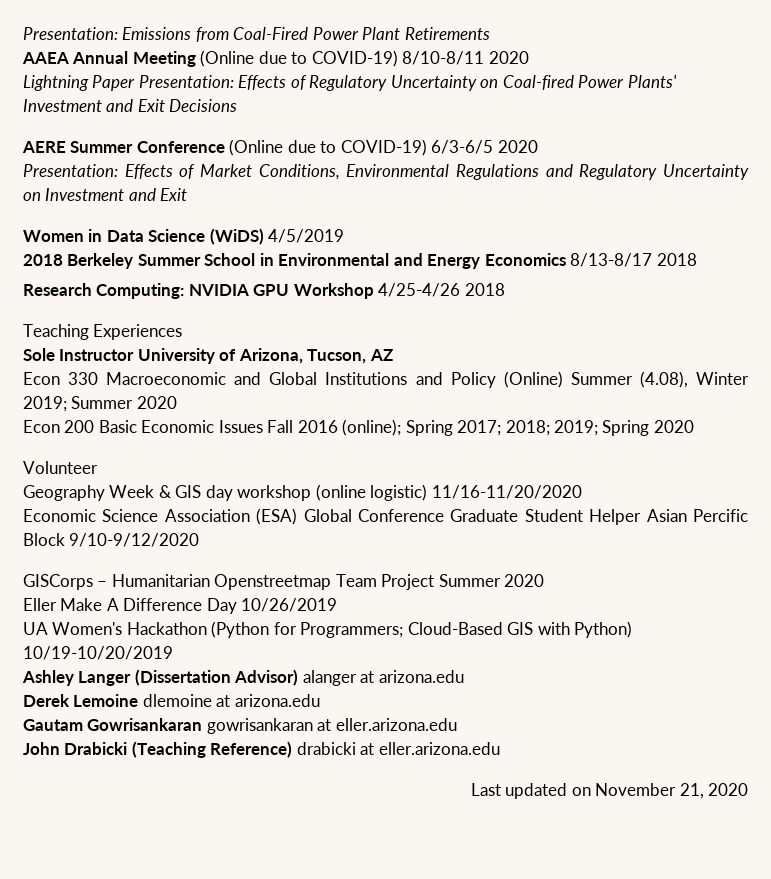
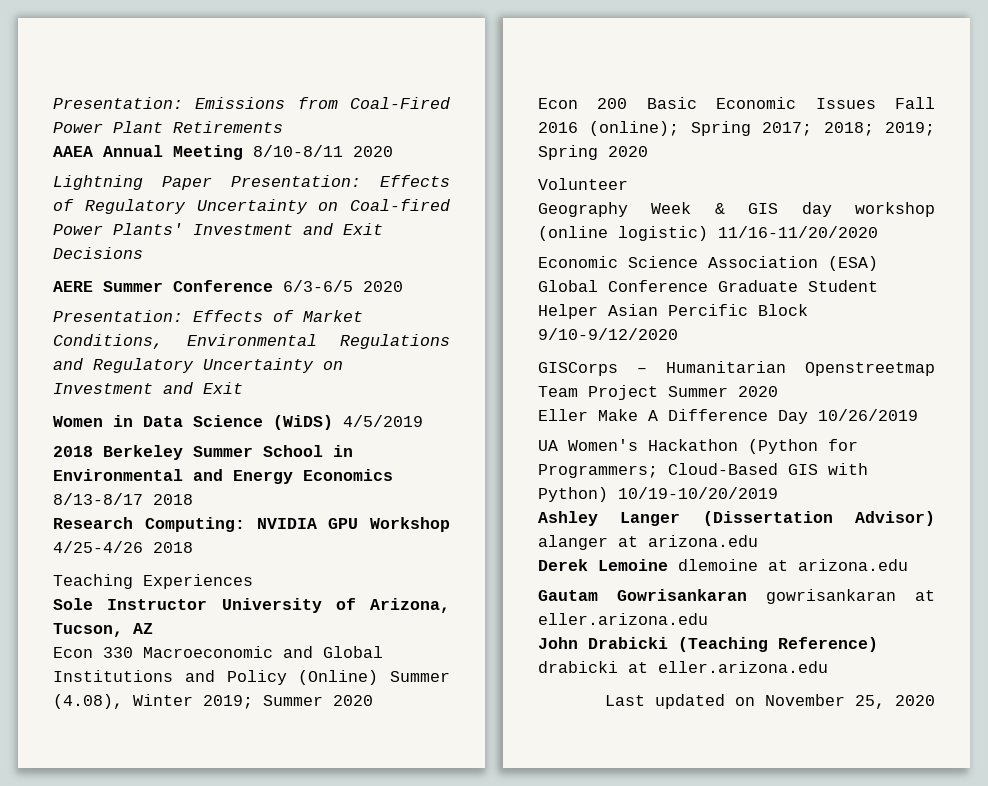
- AAEA Annual Meeting (Online due to COVID-19) 8/10-8/11 2020
+ AAEA Annual Meeting 8/10-8/11 2020
- AERE Summer Conference (Online due to COVID-19) 6/3-6/5 2020
+ AERE Summer Conference 6/3-6/5 2020
- Last updated on November 21, 2020
+ Last updated on November 25, 2020

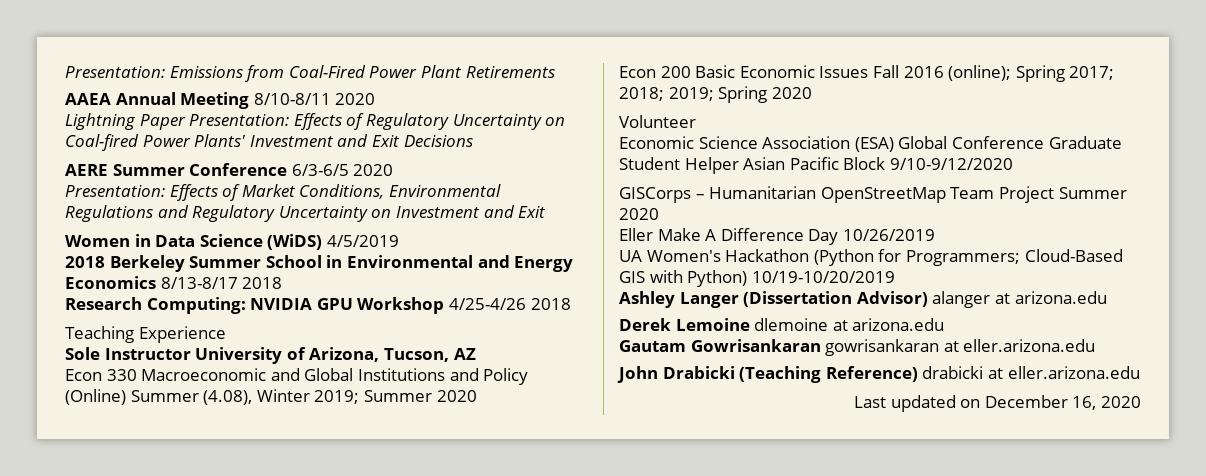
- Teaching Experiences
+ Teaching Experience
- Geography Week & GIS day workshop (online logistic) 11/16-11/20/2020
- Economic Science Association (ESA) Global Conference Graduate Student Helper Asian Percific Block 9/10-9/12/2020
+ Economic Science Association (ESA) Global Conference Graduate Student Helper Asian Pacific Block 9/10-9/12/2020
- GISCorps – Humanitarian Openstreetmap Team Project Summer 2020
+ GISCorps – Humanitarian OpenStreetMap Team Project Summer 2020
- Last updated on November 25, 2020
+ Last updated on December 16, 2020

